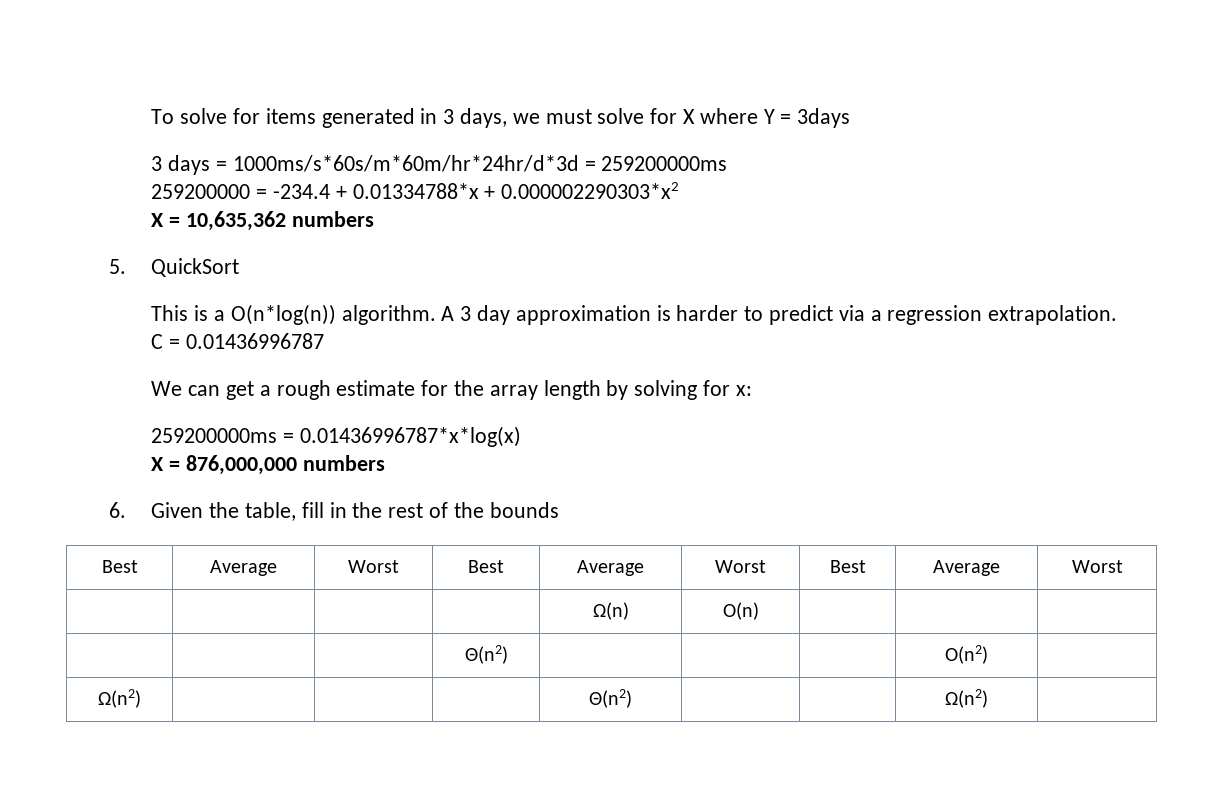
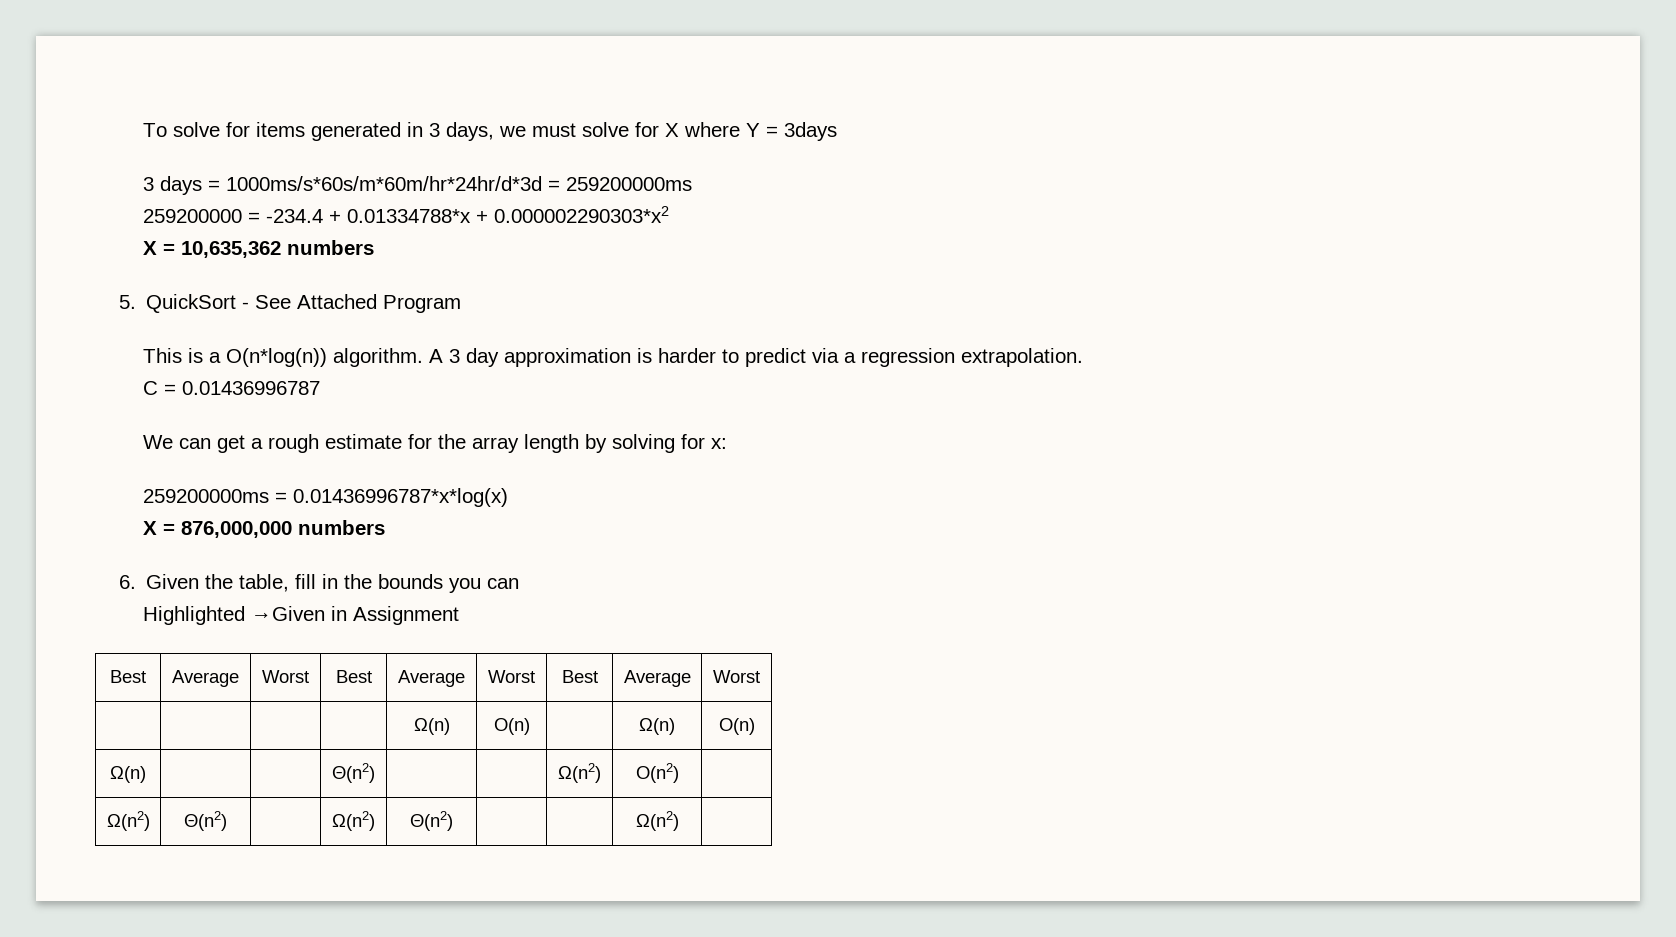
- 5. QuickSort
+ 5. QuickSort - See Attached Program
- 6. Given the table, fill in the rest of the bounds
+ 6. Given the table, fill in the bounds you can
+ Highlighted →Given in Assignment
- | | | | Ω(n) | O(n) | | |
- | | | Θ(n2) | | | | O(n2) |
- Ω(n2) | | | | Θ(n2) | | | Ω(n2) |
+ | | | | Ω(n) | O(n) | | Ω(n) | O(n)
+ Ω(n) | | | Θ(n2) | | | Ω(n2) | O(n2) |
+ Ω(n2) | Θ(n2) | | Ω(n2) | Θ(n2) | | | Ω(n2) |

